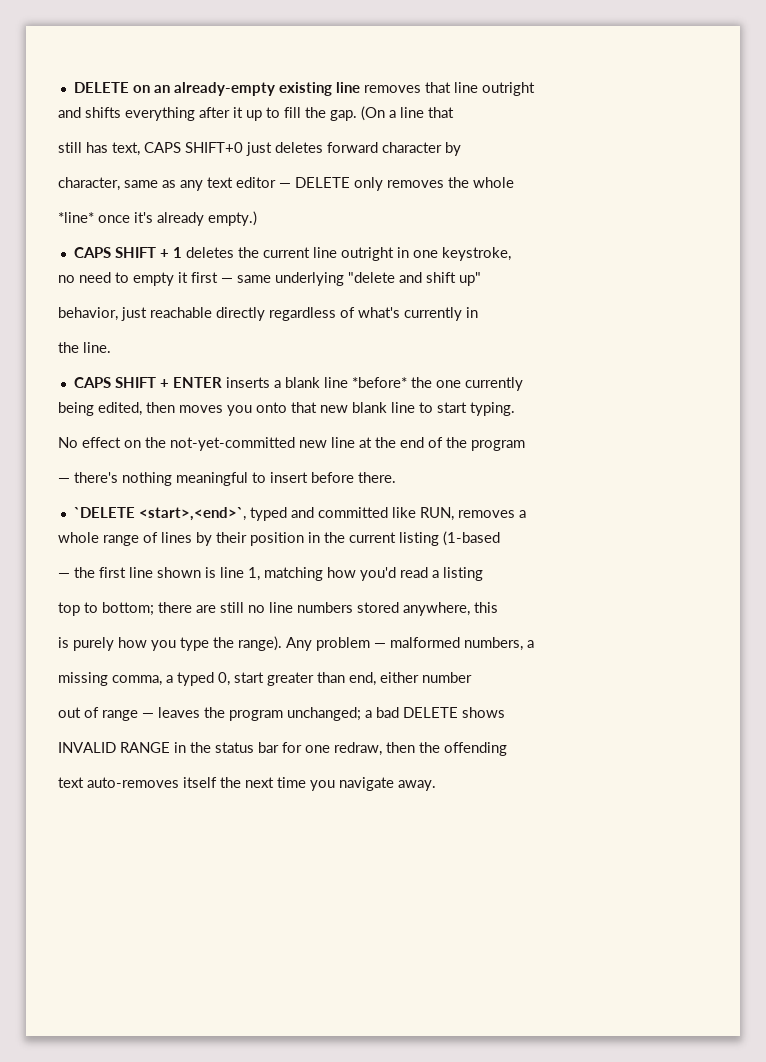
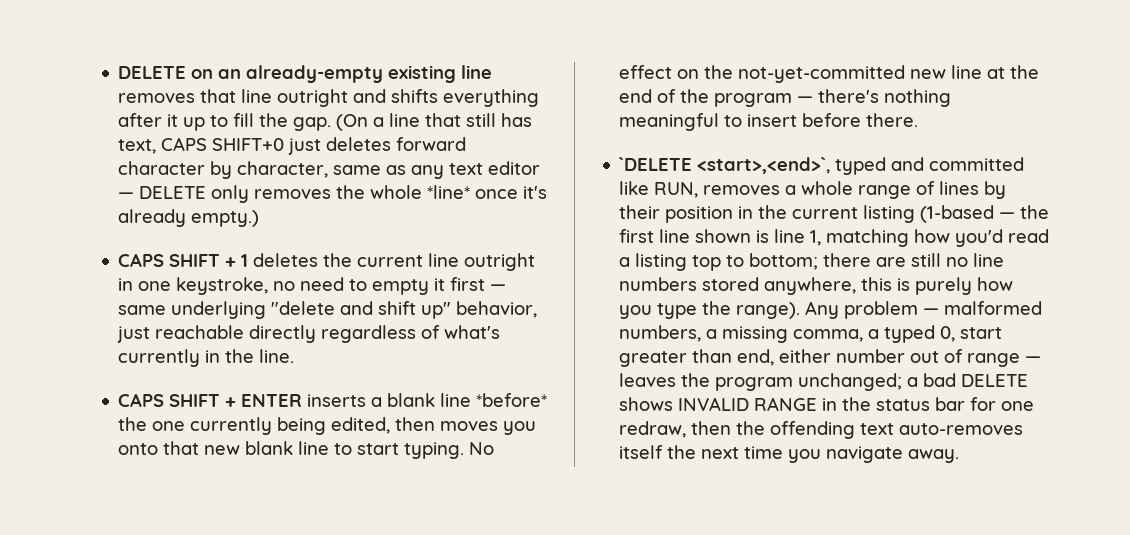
- DELETE on an already-empty existing line removes that line outright
- and shifts everything after it up to fill the gap.
+ DELETE on an already-empty existing line removes that line outright and shifts everything after it up to fill the gap.
- (On a line that
- still has text, CAPS SHIFT+0 just deletes forward character by
- character, same as any text editor — DELETE only removes the whole
- *line* once it's already empty.)
+ (On a line that still has text, CAPS SHIFT+0 just deletes forward character by character, same as any text editor — DELETE only removes the whole *line* once it's already empty.)
- CAPS SHIFT + 1 deletes the current line outright in one keystroke,
- no need to empty it first — same underlying "delete and shift up"
- behavior, just reachable directly regardless of what's currently in
- the line.
+ CAPS SHIFT + 1 deletes the current line outright in one keystroke, no need to empty it first — same underlying "delete and shift up" behavior, just reachable directly regardless of what's currently in the line.
- CAPS SHIFT + ENTER inserts a blank line *before* the one currently
- being edited, then moves you onto that new blank line to start typing.
- No effect on the not-yet-committed new line at the end of the program
- — there's nothing meaningful to insert before there.
+ CAPS SHIFT + ENTER inserts a blank line *before* the one currently being edited, then moves you onto that new blank line to start typing. No effect on the not-yet-committed new line at the end of the program — there's nothing meaningful to insert before there.
- `DELETE <start>,<end>`, typed and committed like RUN, removes a
- whole range of lines by their position in the current listing (1-based
- — the first line shown is line 1, matching how you'd read a listing
- top to bottom; there are still no line numbers stored anywhere, this
- is purely how you type the range).
+ `DELETE <start>,<end>`, typed and committed like RUN, removes a whole range of lines by their position in the current listing (1-based — the first line shown is line 1, matching how you'd read a listing top to bottom; there are still no line numbers stored anywhere, this is purely how you type the range).
- Any problem — malformed numbers, a
- missing comma, a typed 0, start greater than end, either number
- out of range — leaves the program unchanged; a bad DELETE shows
- INVALID RANGE in the status bar for one redraw, then the offending
- text auto-removes itself the next time you navigate away.
+ Any problem — malformed numbers, a missing comma, a typed 0, start greater than end, either number out of range — leaves the program unchanged; a bad DELETE shows INVALID RANGE in the status bar for one redraw, then the offending text auto-removes itself the next time you navigate away.

